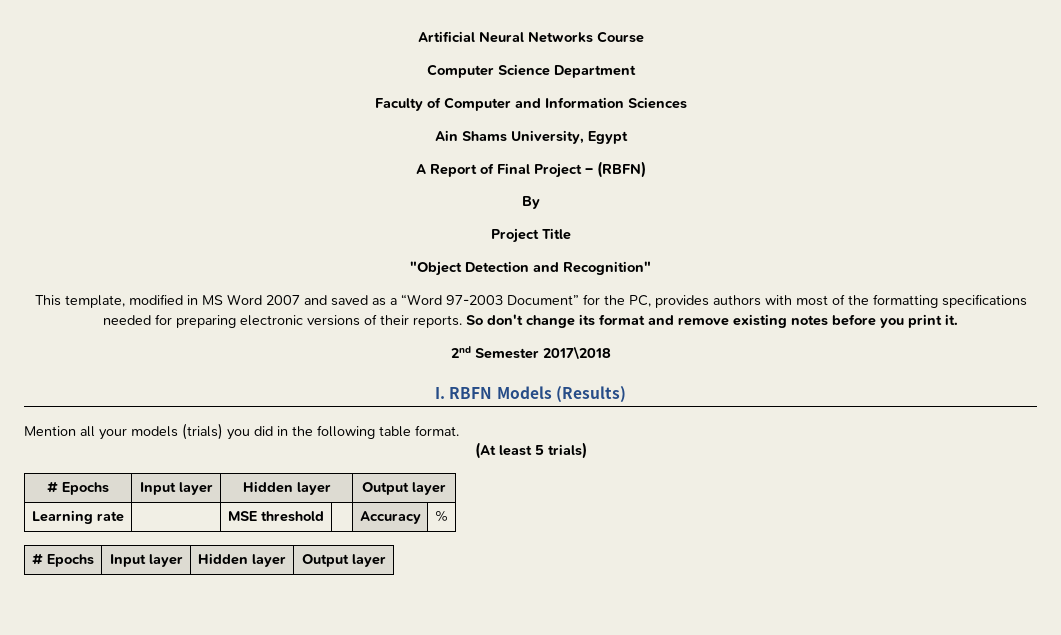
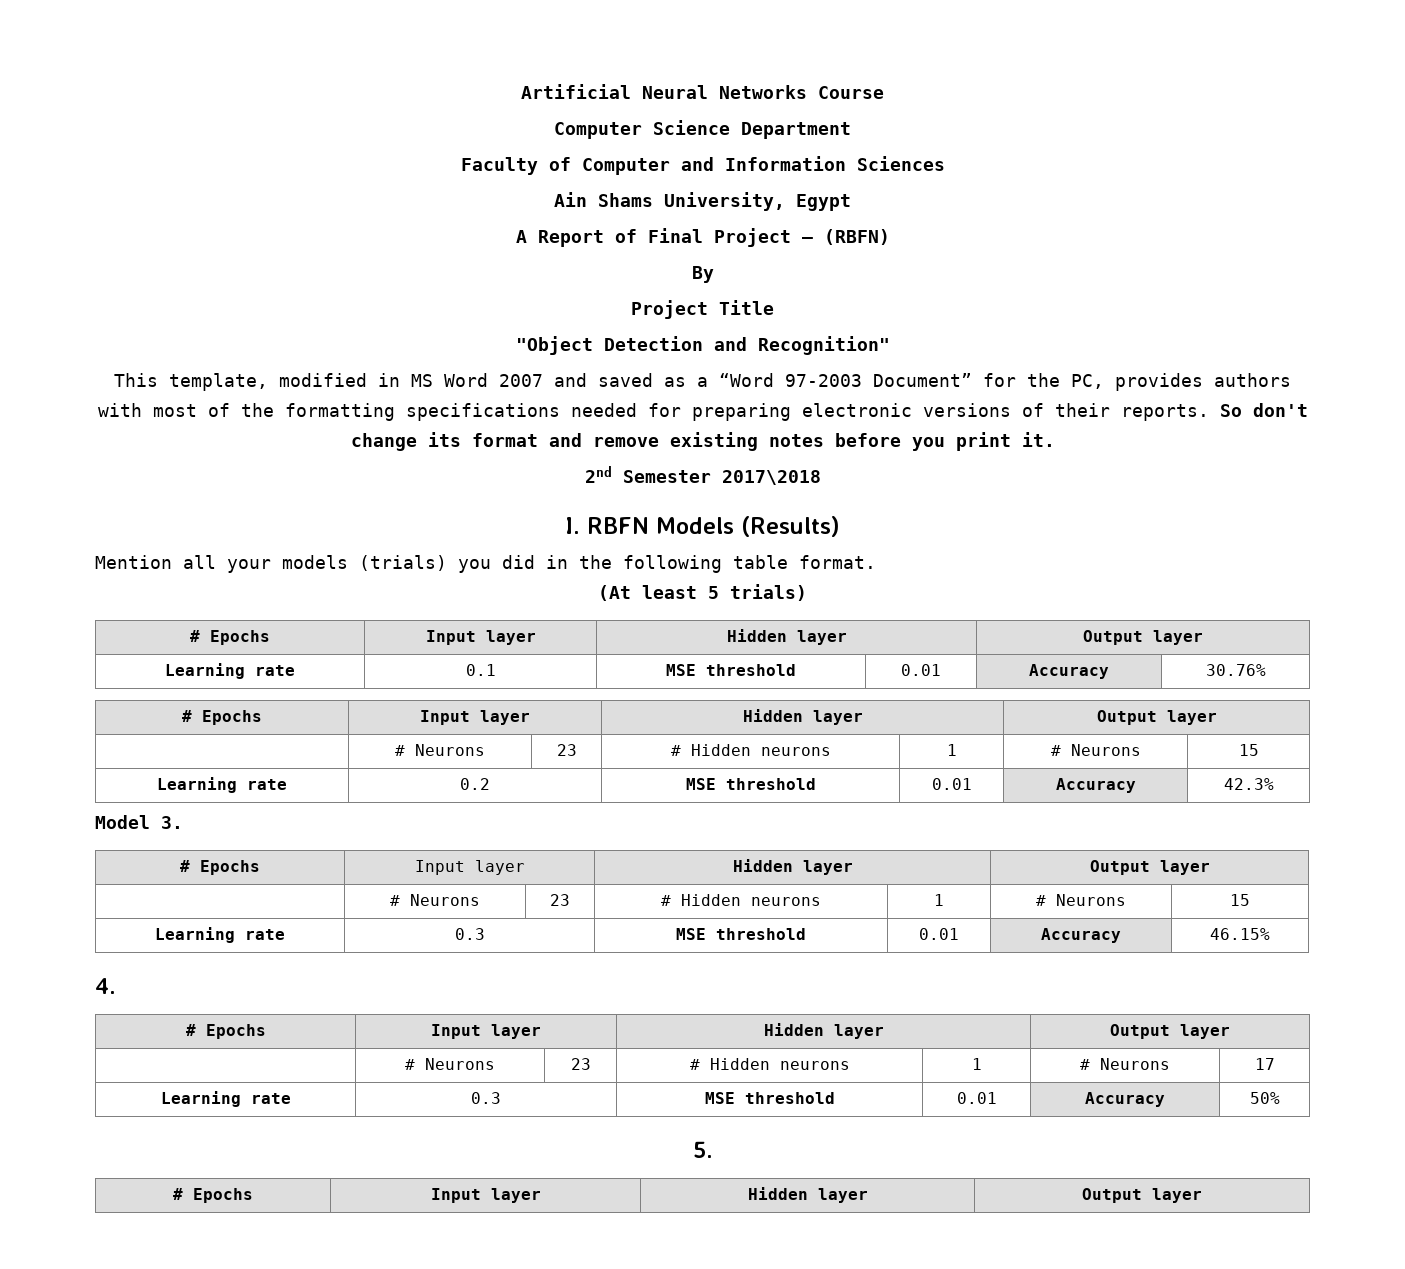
- Learning rate | | MSE threshold | | Accuracy | %
+ Learning rate | 0.1 | MSE threshold | 0.01 | Accuracy | 30.76%
+ # Epochs | Input layer | Hidden layer | Output layer
+ | # Neurons | 23 | # Hidden neurons | 1 | # Neurons | 15
+ Learning rate | 0.2 | MSE threshold | 0.01 | Accuracy | 42.3%
+ Model 3.
+ # Epochs | Input layer | Hidden layer | Output layer
+ | # Neurons | 23 | # Hidden neurons | 1 | # Neurons | 15
+ Learning rate | 0.3 | MSE threshold | 0.01 | Accuracy | 46.15%
+ 4.
+ # Epochs | Input layer | Hidden layer | Output layer
+ | # Neurons | 23 | # Hidden neurons | 1 | # Neurons | 17
+ Learning rate | 0.3 | MSE threshold | 0.01 | Accuracy | 50%
+ 5.

